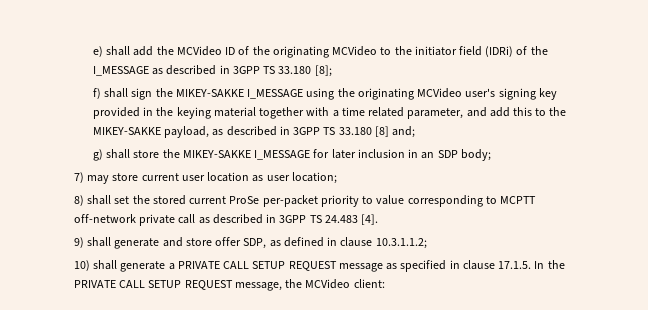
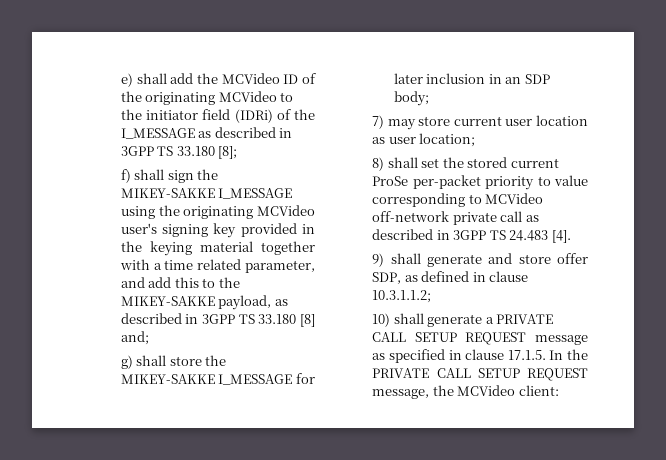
- 8) shall set the stored current ProSe per-packet priority to value corresponding to MCPTT off-network private call as described in 3GPP TS 24.483 [4].
+ 8) shall set the stored current ProSe per-packet priority to value corresponding to MCVideo off-network private call as described in 3GPP TS 24.483 [4].

